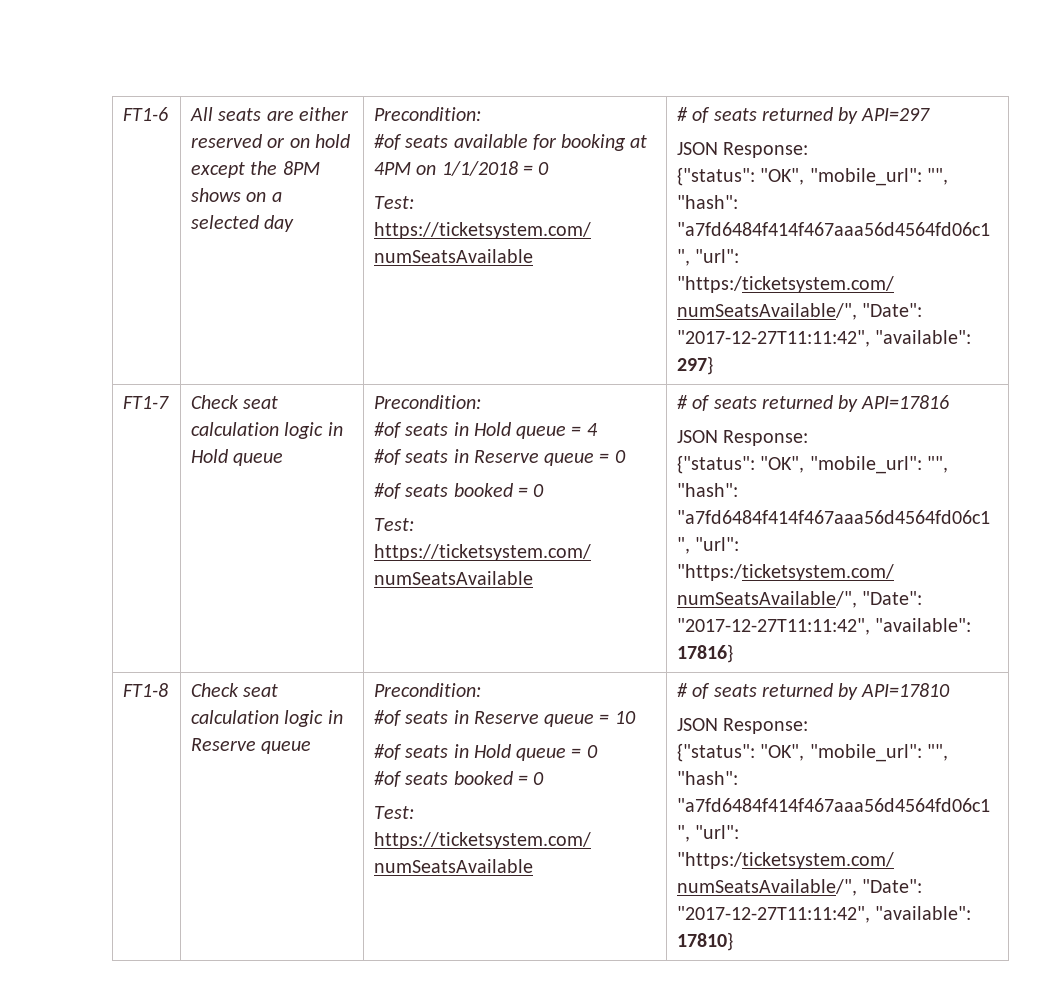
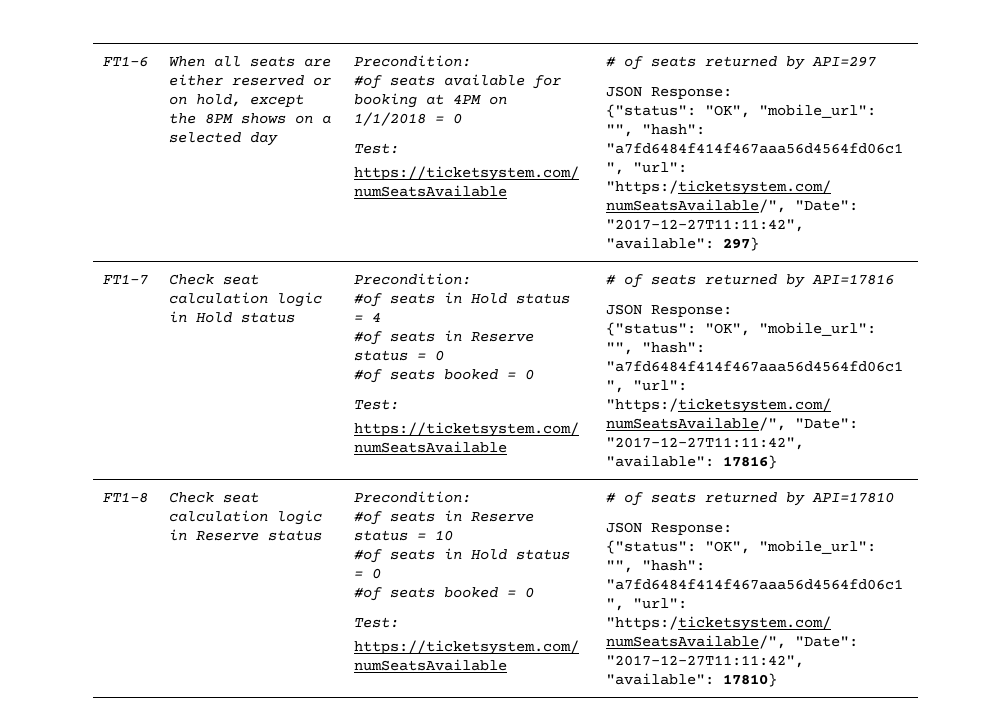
- All seats are either reserved or on hold except the 8PM shows on a selected day
+ When all seats are either reserved or on hold, except the 8PM shows on a selected day
- Check seat calculation logic in Hold queue
+ Check seat calculation logic in Hold status
- #of seats in Hold queue = 4
+ #of seats in Hold status = 4
- #of seats in Reserve queue = 0
+ #of seats in Reserve status = 0
- Check seat calculation logic in Reserve queue
+ Check seat calculation logic in Reserve status
- #of seats in Reserve queue = 10
+ #of seats in Reserve status = 10
- #of seats in Hold queue = 0
+ #of seats in Hold status = 0

